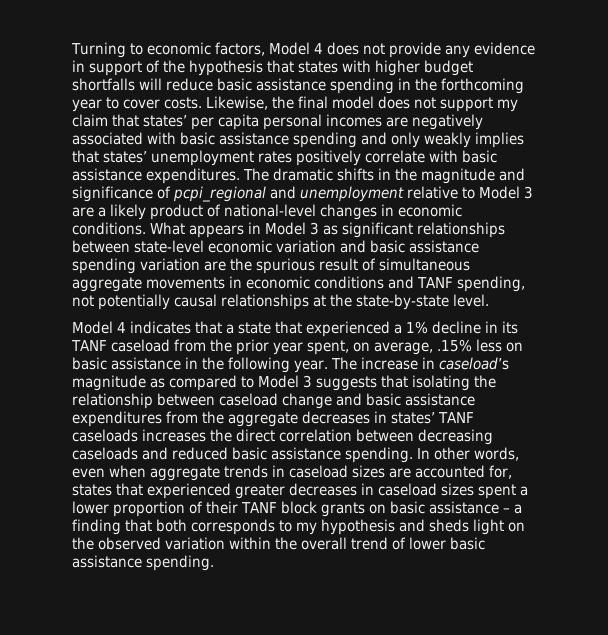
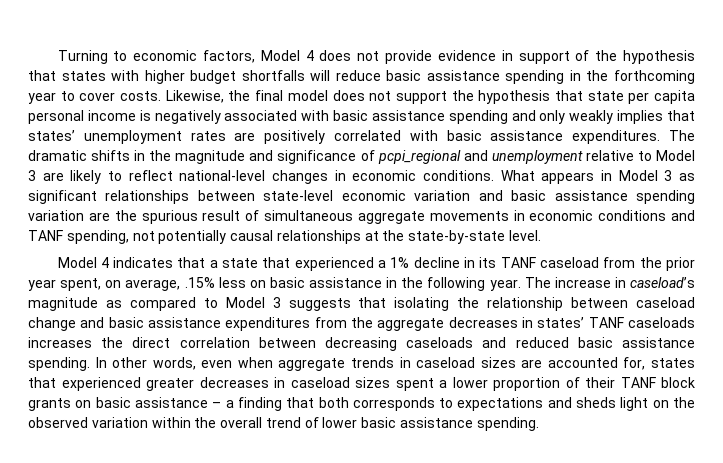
- Turning to economic factors, Model 4 does not provide any evidence in support of the hypothesis that states with higher budget shortfalls will reduce basic assistance spending in the forthcoming year to cover costs.
+ Turning to economic factors, Model 4 does not provide evidence in support of the hypothesis that states with higher budget shortfalls will reduce basic assistance spending in the forthcoming year to cover costs.
- Likewise, the final model does not support my claim that states’ per capita personal incomes are negatively associated with basic assistance spending and only weakly implies that states’ unemployment rates positively correlate with basic assistance expenditures.
+ Likewise, the final model does not support the hypothesis that state per capita personal income is negatively associated with basic assistance spending and only weakly implies that states’ unemployment rates are positively correlated with basic assistance expenditures.
- The dramatic shifts in the magnitude and significance of pcpi_regional and unemployment relative to Model 3 are a likely product of national-level changes in economic conditions.
+ The dramatic shifts in the magnitude and significance of pcpi_regional and unemployment relative to Model 3 are likely to reflect national-level changes in economic conditions.
- In other words, even when aggregate trends in caseload sizes are accounted for, states that experienced greater decreases in caseload sizes spent a lower proportion of their TANF block grants on basic assistance – a finding that both corresponds to my hypothesis and sheds light on the observed variation within the overall trend of lower basic assistance spending.
+ In other words, even when aggregate trends in caseload sizes are accounted for, states that experienced greater decreases in caseload sizes spent a lower proportion of their TANF block grants on basic assistance – a finding that both corresponds to expectations and sheds light on the observed variation within the overall trend of lower basic assistance spending.

